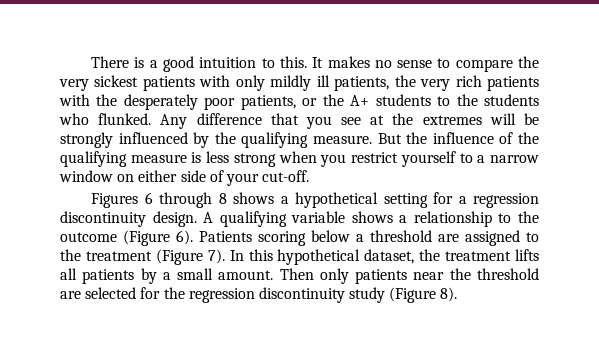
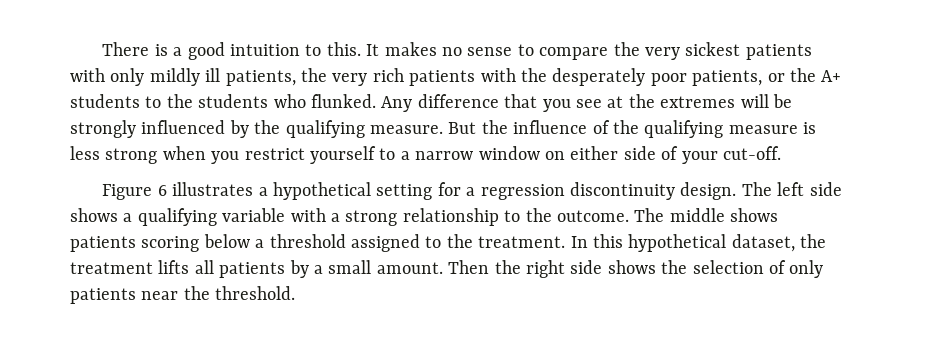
- Figures 6 through 8 shows a hypothetical setting for a regression discontinuity design.
+ Figure 6 illustrates a hypothetical setting for a regression discontinuity design.
- A qualifying variable shows a relationship to the outcome (Figure 6). Patients scoring below a threshold are assigned to the treatment (Figure 7).
+ The left side shows a qualifying variable with a strong relationship to the outcome. The middle shows patients scoring below a threshold assigned to the treatment.
- Then only patients near the threshold are selected for the regression discontinuity study (Figure 8).
+ Then the right side shows the selection of only patients near the threshold.

